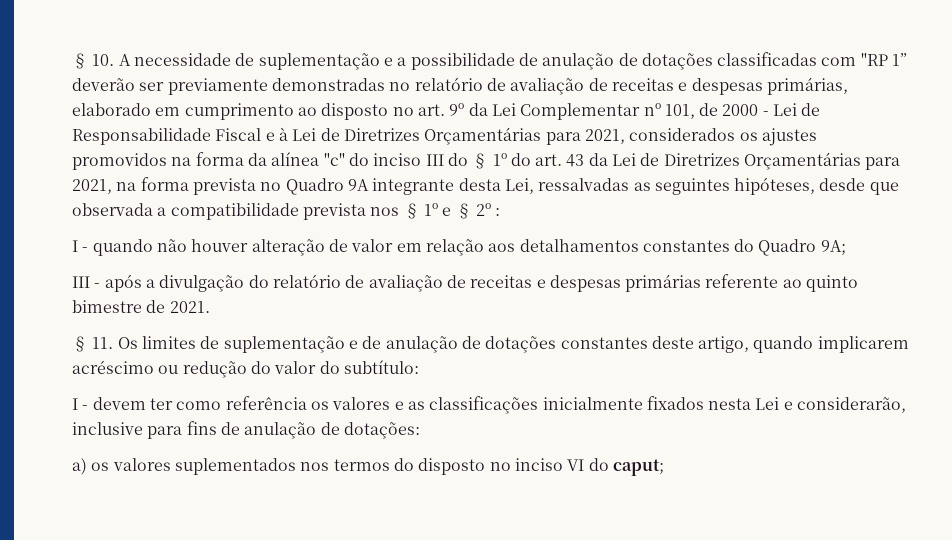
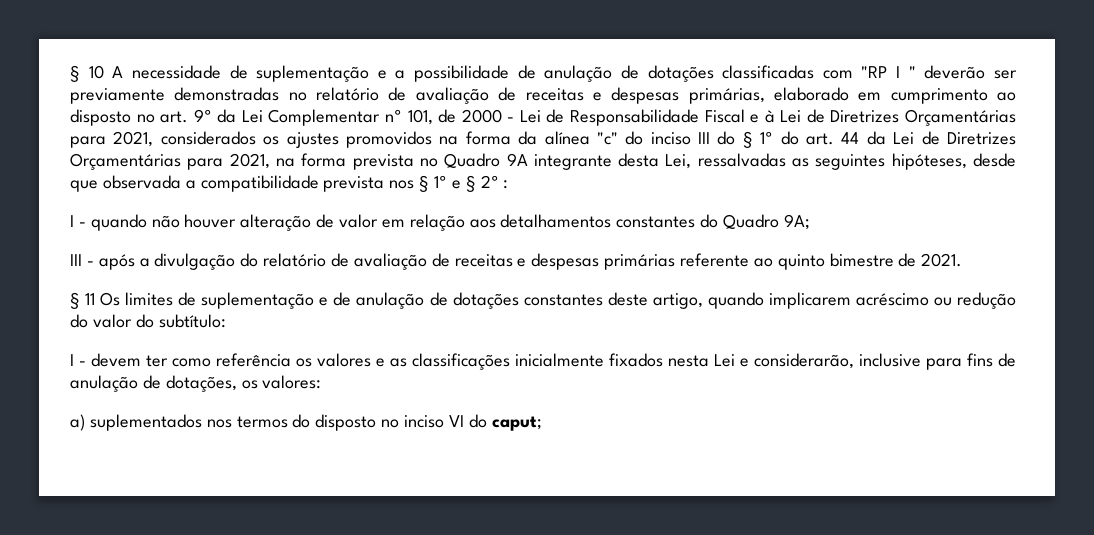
- § 10. A necessidade de suplementação e a possibilidade de anulação de dotações classificadas com "RP 1” deverão ser previamente demonstradas no relatório de avaliação de receitas e despesas primárias, elaborado em cumprimento ao disposto no art. 9º da Lei Complementar nº 101, de 2000 - Lei de Responsabilidade Fiscal e à Lei de Diretrizes Orçamentárias para 2021, considerados os ajustes promovidos na forma da alínea "c" do inciso III do § 1º do art. 43 da Lei de Diretrizes Orçamentárias para 2021, na forma prevista no Quadro 9A integrante desta Lei, ressalvadas as seguintes hipóteses, desde que observada a compatibilidade prevista nos § 1º e § 2º :
+ § 10 A necessidade de suplementação e a possibilidade de anulação de dotações classificadas com "RP I " deverão ser previamente demonstradas no relatório de avaliação de receitas e despesas primárias, elaborado em cumprimento ao disposto no art. 9º da Lei Complementar nº 101, de 2000 - Lei de Responsabilidade Fiscal e à Lei de Diretrizes Orçamentárias para 2021, considerados os ajustes promovidos na forma da alínea "c" do inciso III do § 1º do art. 44 da Lei de Diretrizes Orçamentárias para 2021, na forma prevista no Quadro 9A integrante desta Lei, ressalvadas as seguintes hipóteses, desde que observada a compatibilidade prevista nos § 1º e § 2º :
- § 11. Os limites de suplementação e de anulação de dotações constantes deste artigo, quando implicarem acréscimo ou redução do valor do subtítulo:
+ § 11 Os limites de suplementação e de anulação de dotações constantes deste artigo, quando implicarem acréscimo ou redução do valor do subtítulo:
- I - devem ter como referência os valores e as classificações inicialmente fixados nesta Lei e considerarão, inclusive para fins de anulação de dotações:
+ I - devem ter como referência os valores e as classificações inicialmente fixados nesta Lei e considerarão, inclusive para fins de anulação de dotações, os valores:
- a) os valores suplementados nos termos do disposto no inciso VI do caput;
+ a) suplementados nos termos do disposto no inciso VI do caput;

